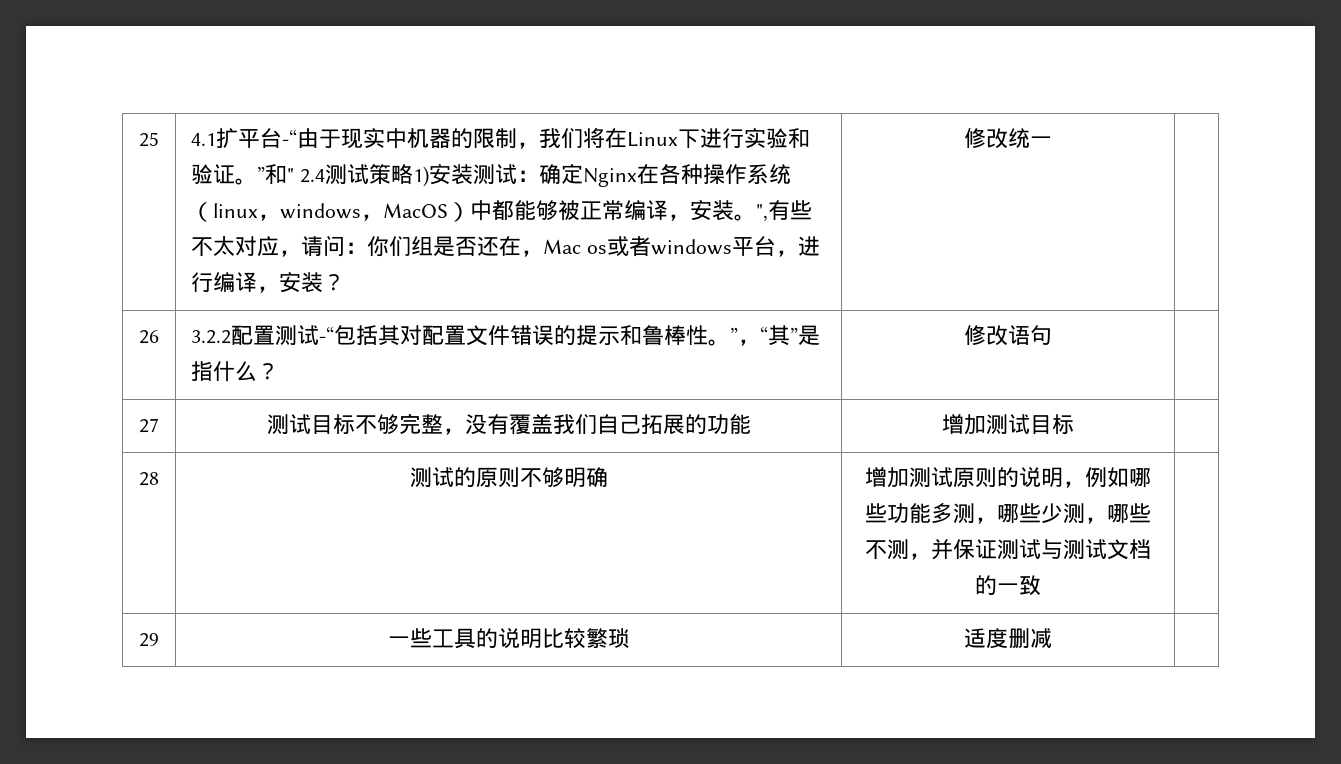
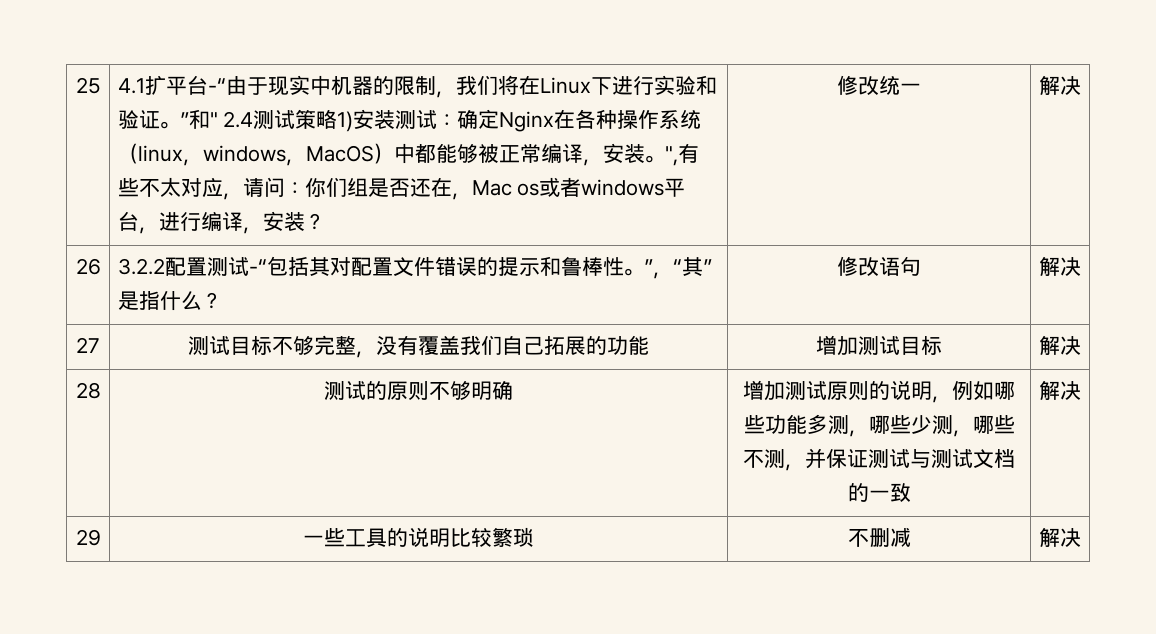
- 修改统一
+ 修改统一 | 解决
- 26 | 3.2.2配置测试-“包括其对配置文件错误的提示和鲁棒性。”，“其”是指什么？ | 修改语句 |
+ 26 | 3.2.2配置测试-“包括其对配置文件错误的提示和鲁棒性。”，“其”是指什么？ | 修改语句 | 解决
- 27 | 测试目标不够完整，没有覆盖我们自己拓展的功能 | 增加测试目标 |
+ 27 | 测试目标不够完整，没有覆盖我们自己拓展的功能 | 增加测试目标 | 解决
- 28 | 测试的原则不够明确 | 增加测试原则的说明，例如哪些功能多测，哪些少测，哪些不测，并保证测试与测试文档的一致 |
+ 28 | 测试的原则不够明确 | 增加测试原则的说明，例如哪些功能多测，哪些少测，哪些不测，并保证测试与测试文档的一致 | 解决
- 29 | 一些工具的说明比较繁琐 | 适度删减 |
+ 29 | 一些工具的说明比较繁琐 | 不删减 | 解决

